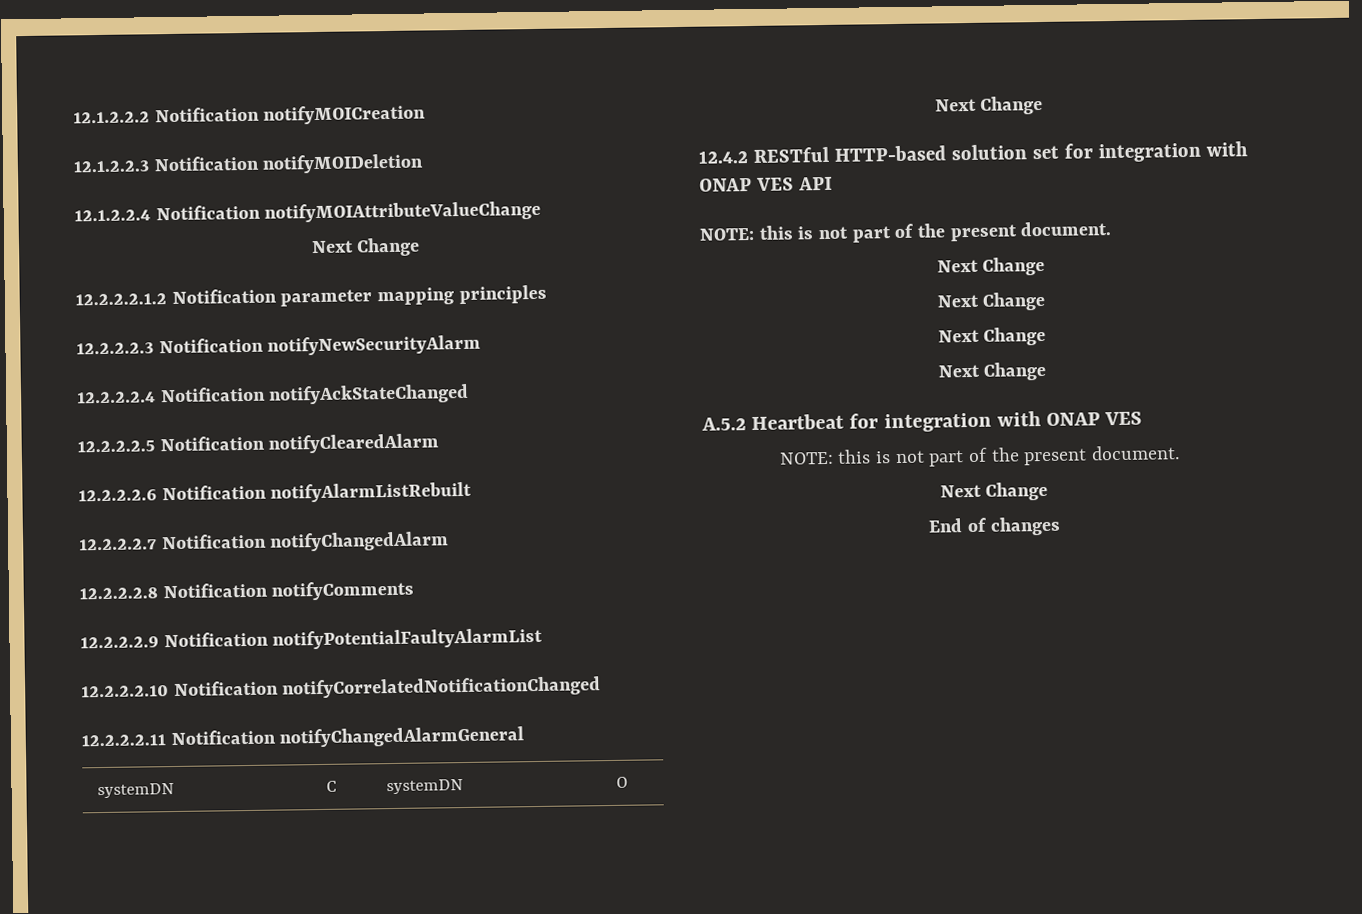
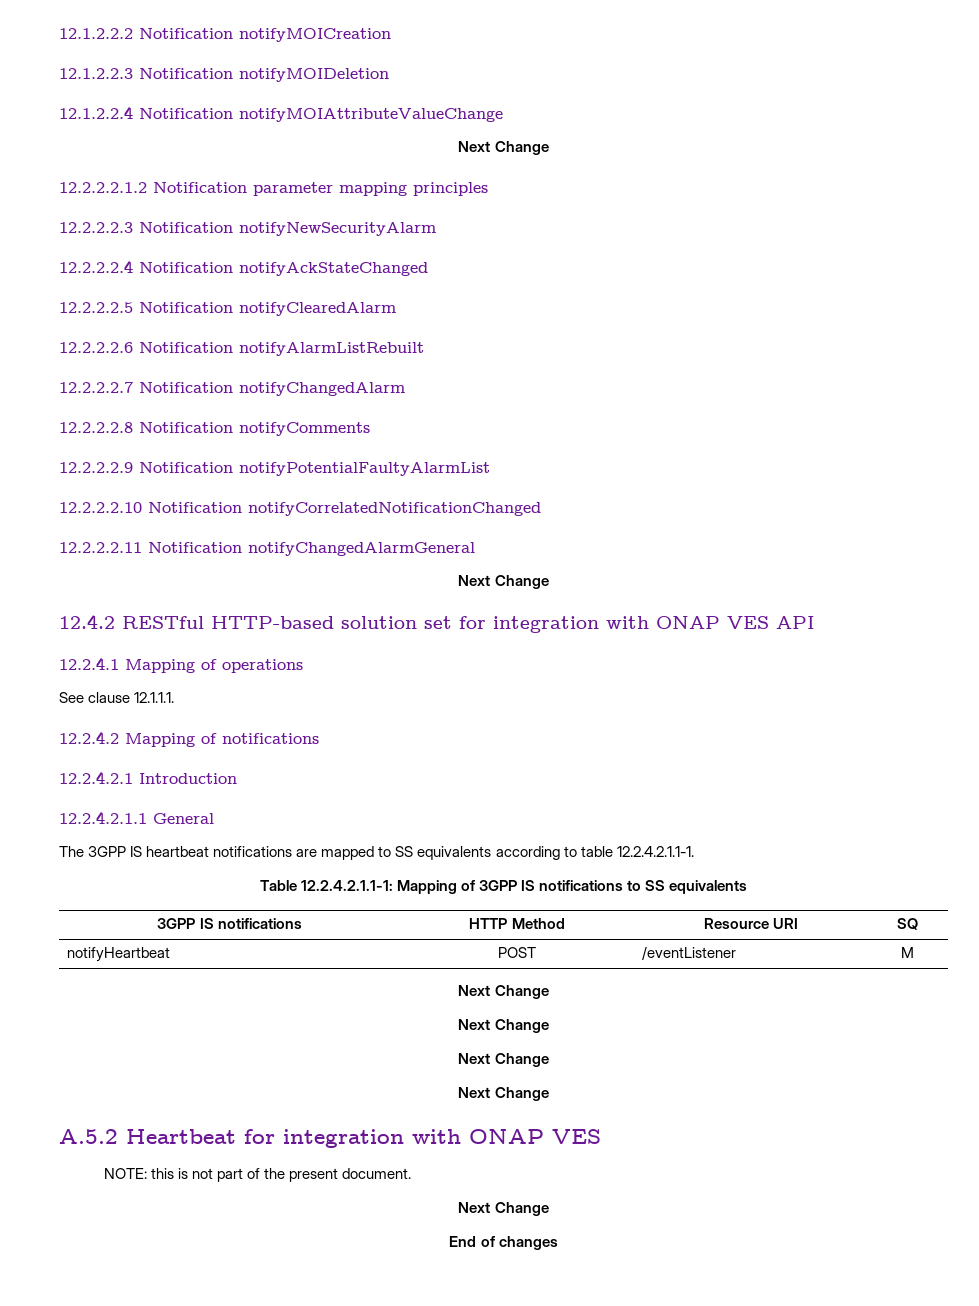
- systemDN | C | systemDN | O
  12.4.2 RESTful HTTP-based solution set for integration with ONAP VES API
- NOTE: this is not part of the present document.
+ 12.2.4.1 Mapping of operations
+ See clause 12.1.1.1.
+ 12.2.4.2 Mapping of notifications
+ 12.2.4.2.1 Introduction
+ 12.2.4.2.1.1 General
+ The 3GPP IS heartbeat notifications are mapped to SS equivalents according to table 12.2.4.2.1.1-1.
+ Table 12.2.4.2.1.1-1: Mapping of 3GPP IS notifications to SS equivalents
+ 3GPP IS notifications | HTTP Method | Resource URI | SQ
+ notifyHeartbeat | POST | /eventListener | M

